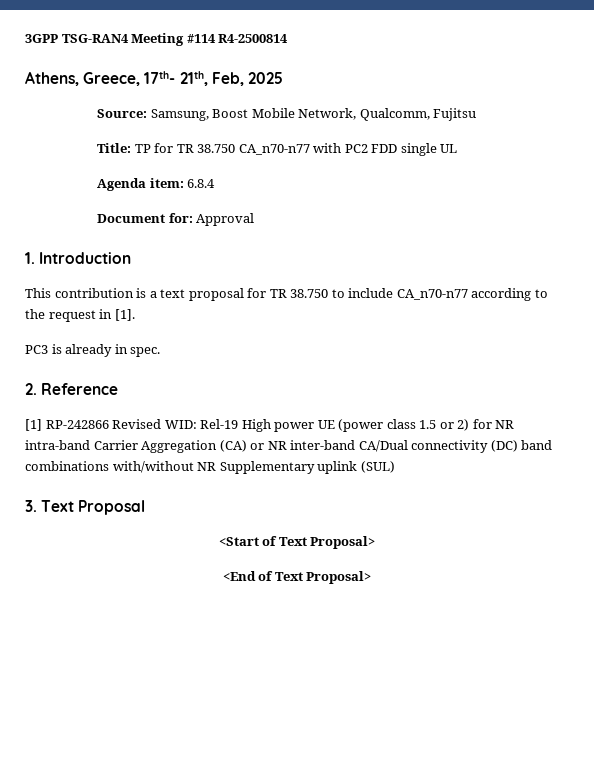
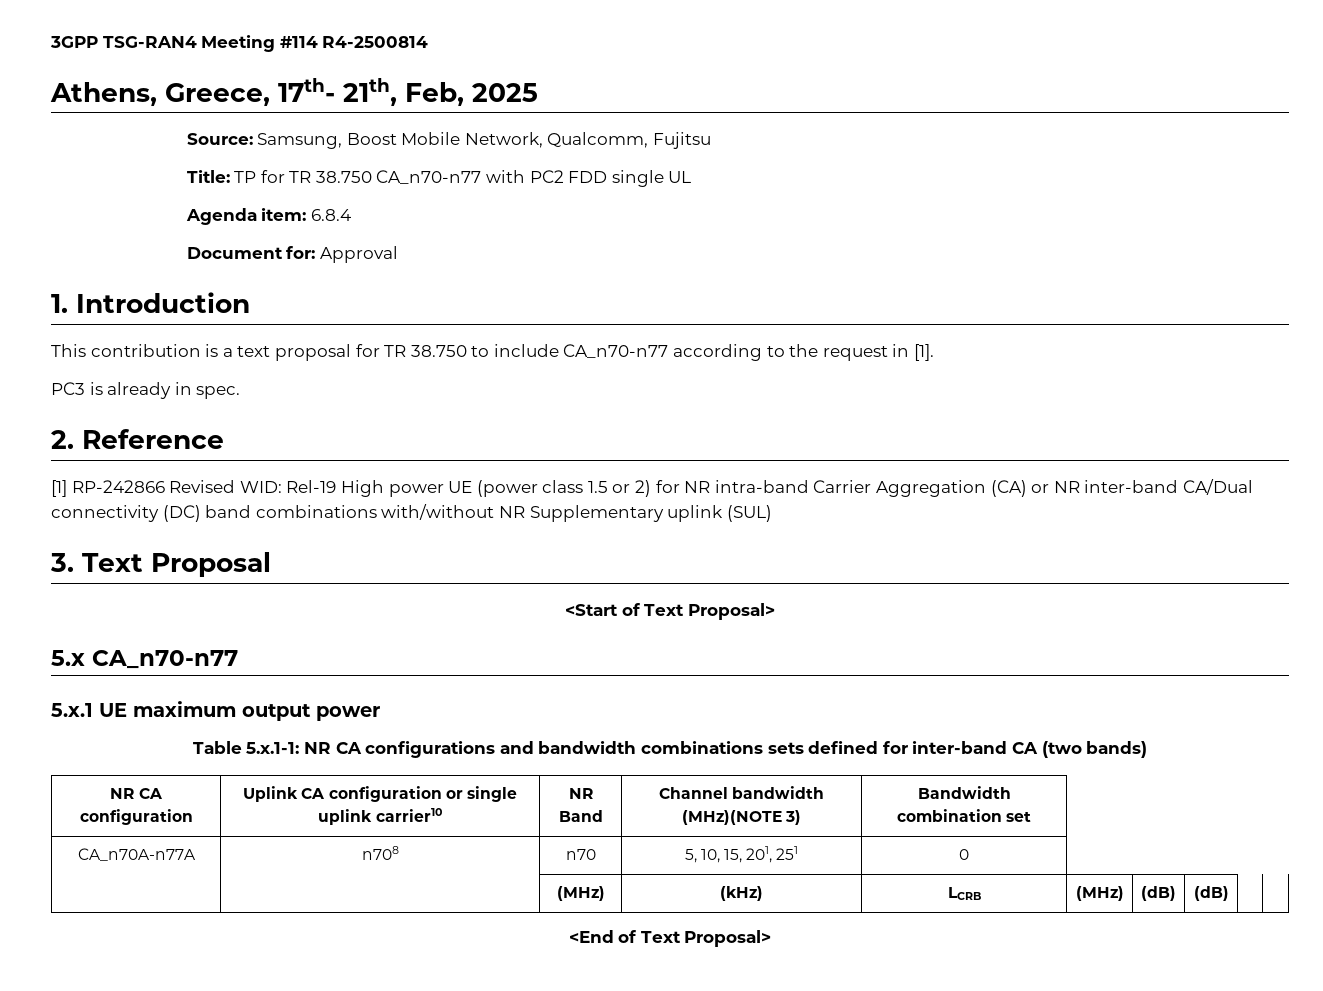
+ 5.x CA_n70-n77
+ 5.x.1 UE maximum output power
+ Table 5.x.1-1: NR CA configurations and bandwidth combinations sets defined for inter-band CA (two bands)
+ NR CA configuration | Uplink CA configuration or single uplink carrier10 | NR Band | Channel bandwidth (MHz)(NOTE 3) | Bandwidth combination set
+ CA_n70A-n77A | n708 | n70 | 5, 10, 15, 201, 251 | 0
+ | | (MHz) | (kHz) | LCRB | (MHz) | (dB) | (dB) | |

